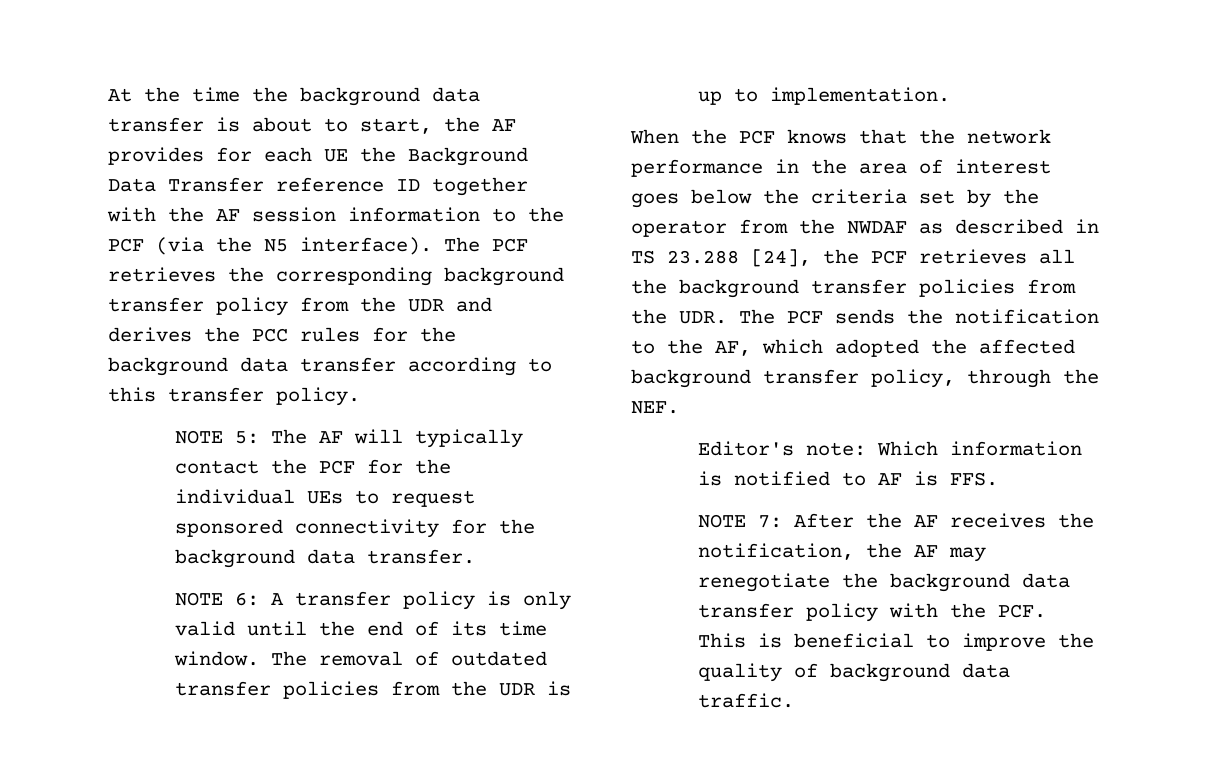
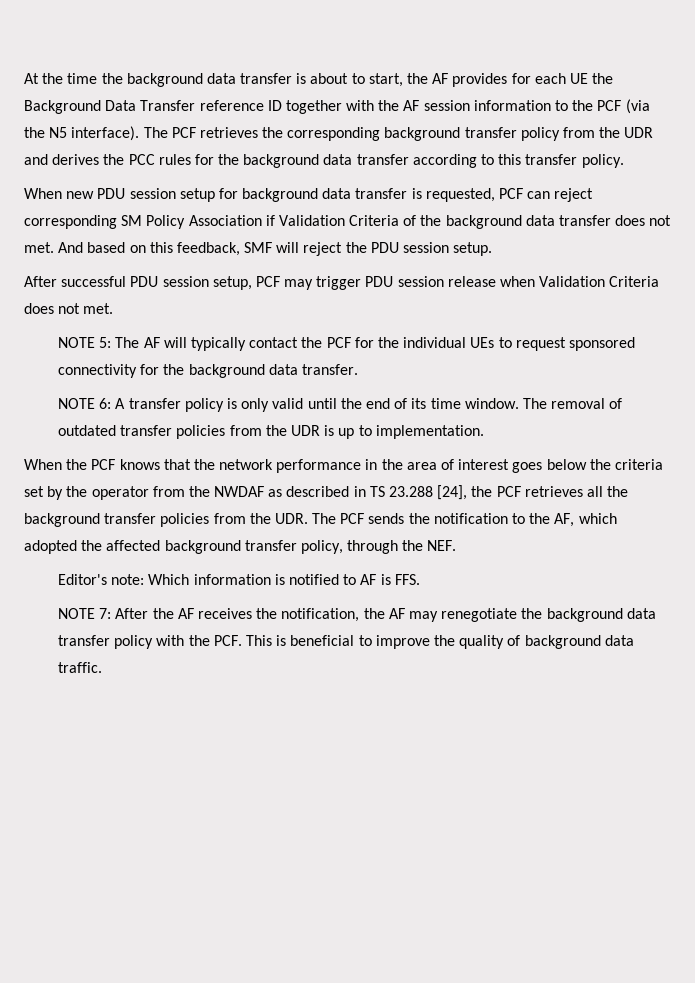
+ When new PDU session setup for background data transfer is requested, PCF can reject corresponding SM Policy Association if Validation Criteria of the background data transfer does not met. And based on this feedback, SMF will reject the PDU session setup.
+ After successful PDU session setup, PCF may trigger PDU session release when Validation Criteria does not met.

